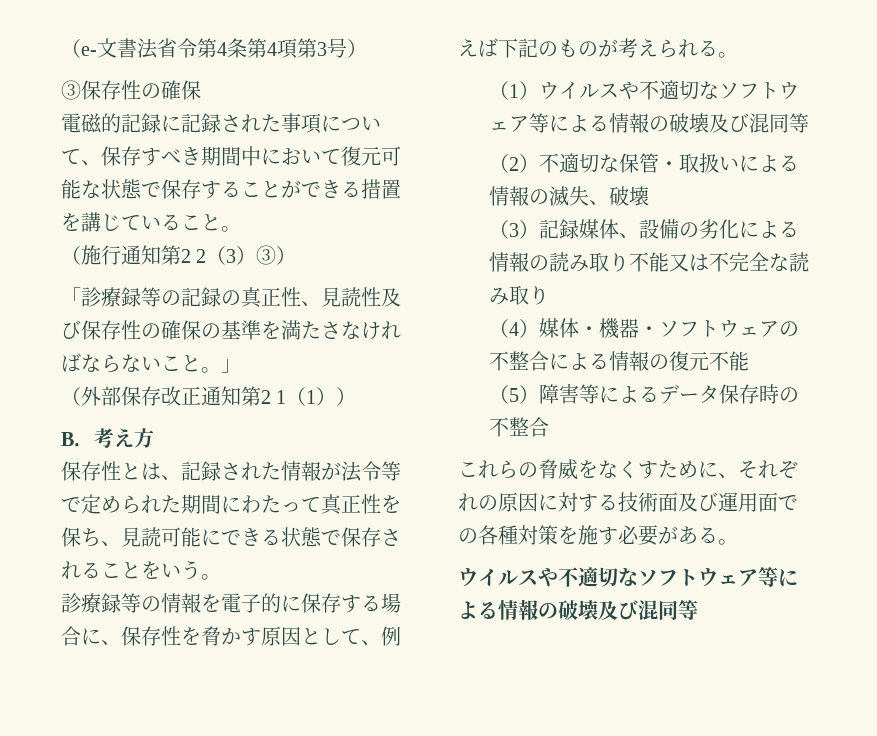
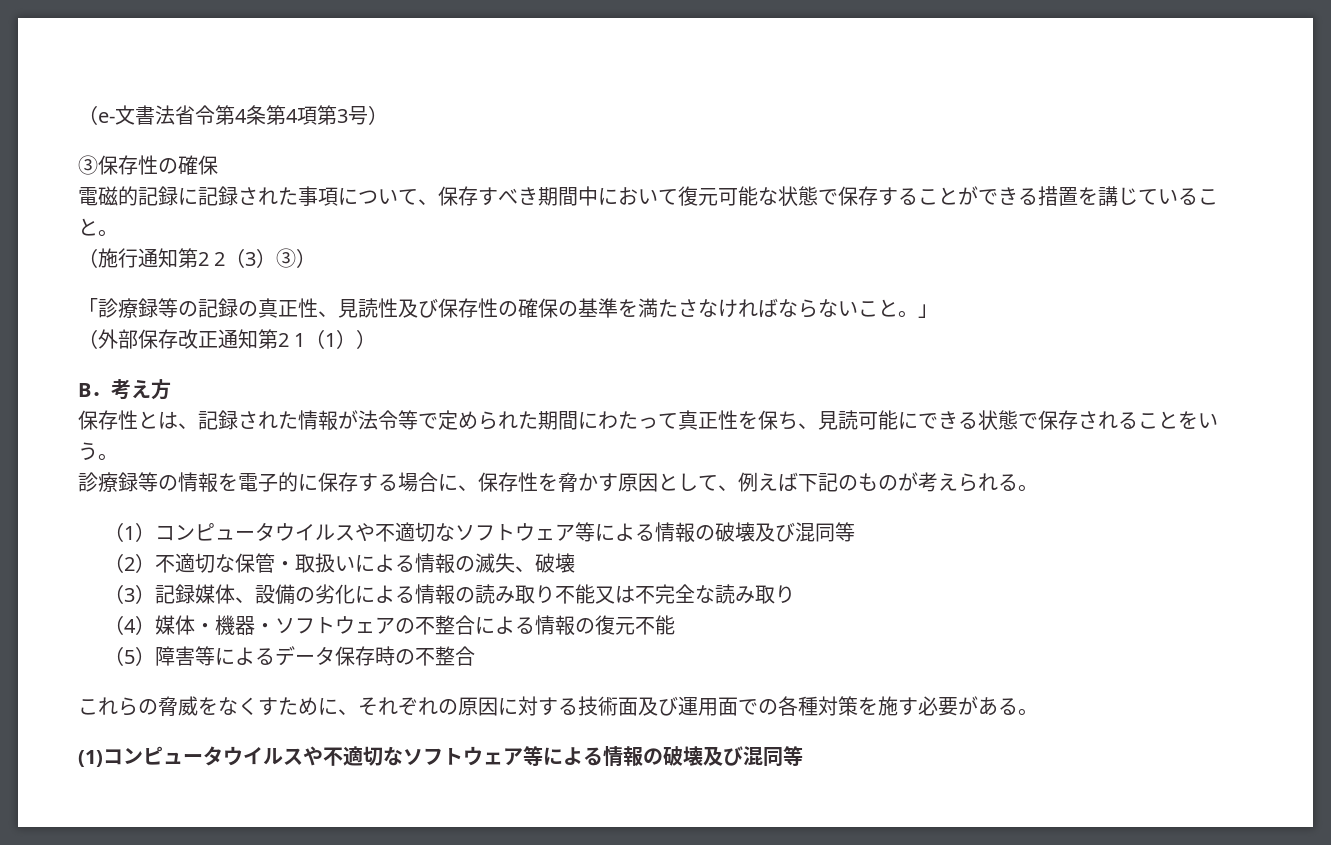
- （1）ウイルスや不適切なソフトウェア等による情報の破壊及び混同等
+ （1）コンピュータウイルスや不適切なソフトウェア等による情報の破壊及び混同等
  これらの脅威をなくすために、それぞれの原因に対する技術面及び運用面での各種対策を施す必要がある。
- ウイルスや不適切なソフトウェア等による情報の破壊及び混同等
+ (1)コンピュータウイルスや不適切なソフトウェア等による情報の破壊及び混同等

